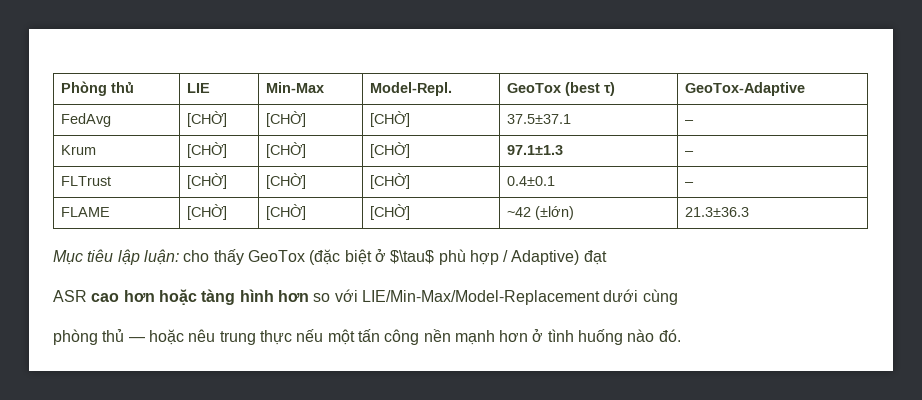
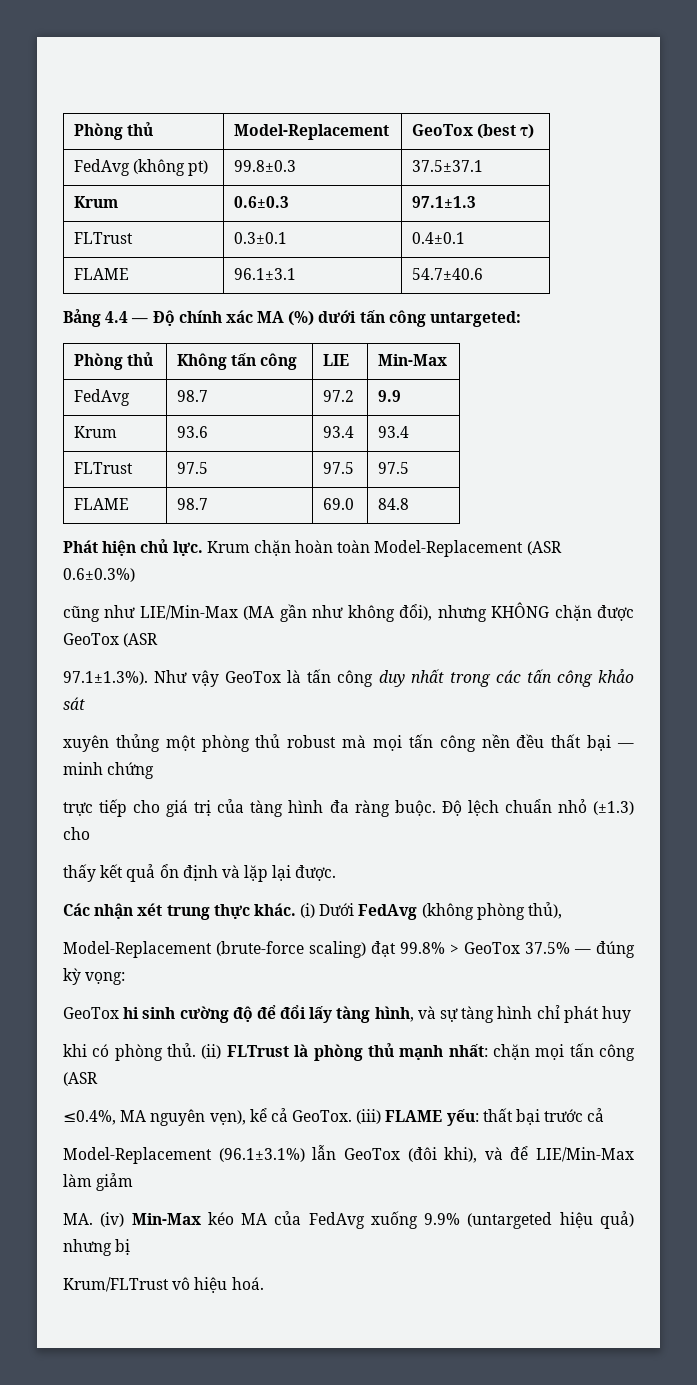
- Phòng thủ | LIE | Min-Max | Model-Repl. | GeoTox (best τ) | GeoTox-Adaptive
- FedAvg | [CHỜ] | [CHỜ] | [CHỜ] | 37.5±37.1 | –
- Krum | [CHỜ] | [CHỜ] | [CHỜ] | 97.1±1.3 | –
- FLTrust | [CHỜ] | [CHỜ] | [CHỜ] | 0.4±0.1 | –
- FLAME | [CHỜ] | [CHỜ] | [CHỜ] | ~42 (±lớn) | 21.3±36.3
- Mục tiêu lập luận: cho thấy GeoTox (đặc biệt ở $\tau$ phù hợp / Adaptive) đạt
- ASR cao hơn hoặc tàng hình hơn so với LIE/Min-Max/Model-Replacement dưới cùng
- phòng thủ — hoặc nêu trung thực nếu một tấn công nền mạnh hơn ở tình huống nào đó.
+ Phòng thủ | Model-Replacement | GeoTox (best τ)
+ FedAvg (không pt) | 99.8±0.3 | 37.5±37.1
+ Krum | 0.6±0.3 | 97.1±1.3
+ FLTrust | 0.3±0.1 | 0.4±0.1
+ FLAME | 96.1±3.1 | 54.7±40.6
+ Bảng 4.4 — Độ chính xác MA (%) dưới tấn công untargeted:
+ Phòng thủ | Không tấn công | LIE | Min-Max
+ FedAvg | 98.7 | 97.2 | 9.9
+ Krum | 93.6 | 93.4 | 93.4
+ FLTrust | 97.5 | 97.5 | 97.5
+ FLAME | 98.7 | 69.0 | 84.8
+ Phát hiện chủ lực. Krum chặn hoàn toàn Model-Replacement (ASR 0.6±0.3%)
+ cũng như LIE/Min-Max (MA gần như không đổi), nhưng KHÔNG chặn được GeoTox (ASR
+ 97.1±1.3%). Như vậy GeoTox là tấn công duy nhất trong các tấn công khảo sát
+ xuyên thủng một phòng thủ robust mà mọi tấn công nền đều thất bại — minh chứng
+ trực tiếp cho giá trị của tàng hình đa ràng buộc. Độ lệch chuẩn nhỏ (±1.3) cho
+ thấy kết quả ổn định và lặp lại được.
+ Các nhận xét trung thực khác. (i) Dưới FedAvg (không phòng thủ),
+ Model-Replacement (brute-force scaling) đạt 99.8% > GeoTox 37.5% — đúng kỳ vọng:
+ GeoTox hi sinh cường độ để đổi lấy tàng hình, và sự tàng hình chỉ phát huy
+ khi có phòng thủ. (ii) FLTrust là phòng thủ mạnh nhất: chặn mọi tấn công (ASR
+ ≤0.4%, MA nguyên vẹn), kể cả GeoTox. (iii) FLAME yếu: thất bại trước cả
+ Model-Replacement (96.1±3.1%) lẫn GeoTox (đôi khi), và để LIE/Min-Max làm giảm
+ MA. (iv) Min-Max kéo MA của FedAvg xuống 9.9% (untargeted hiệu quả) nhưng bị
+ Krum/FLTrust vô hiệu hoá.

